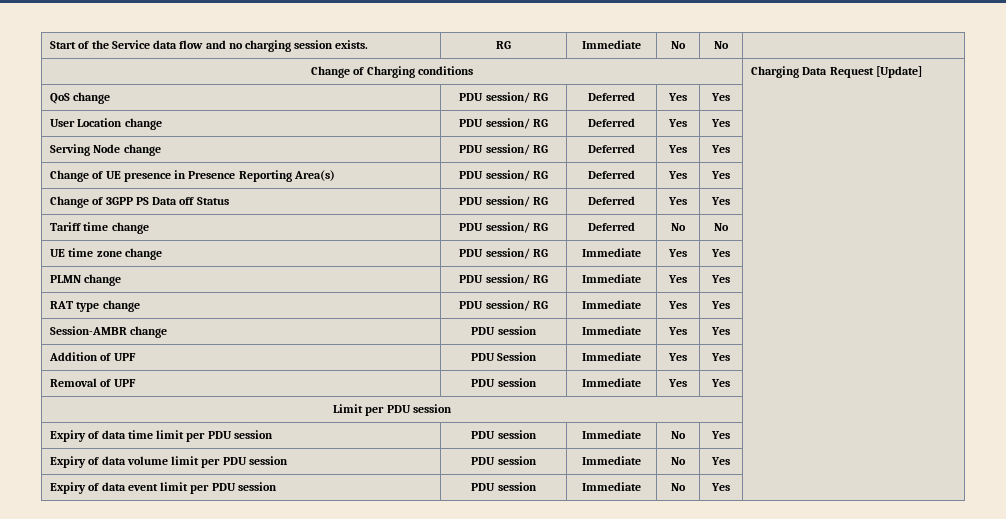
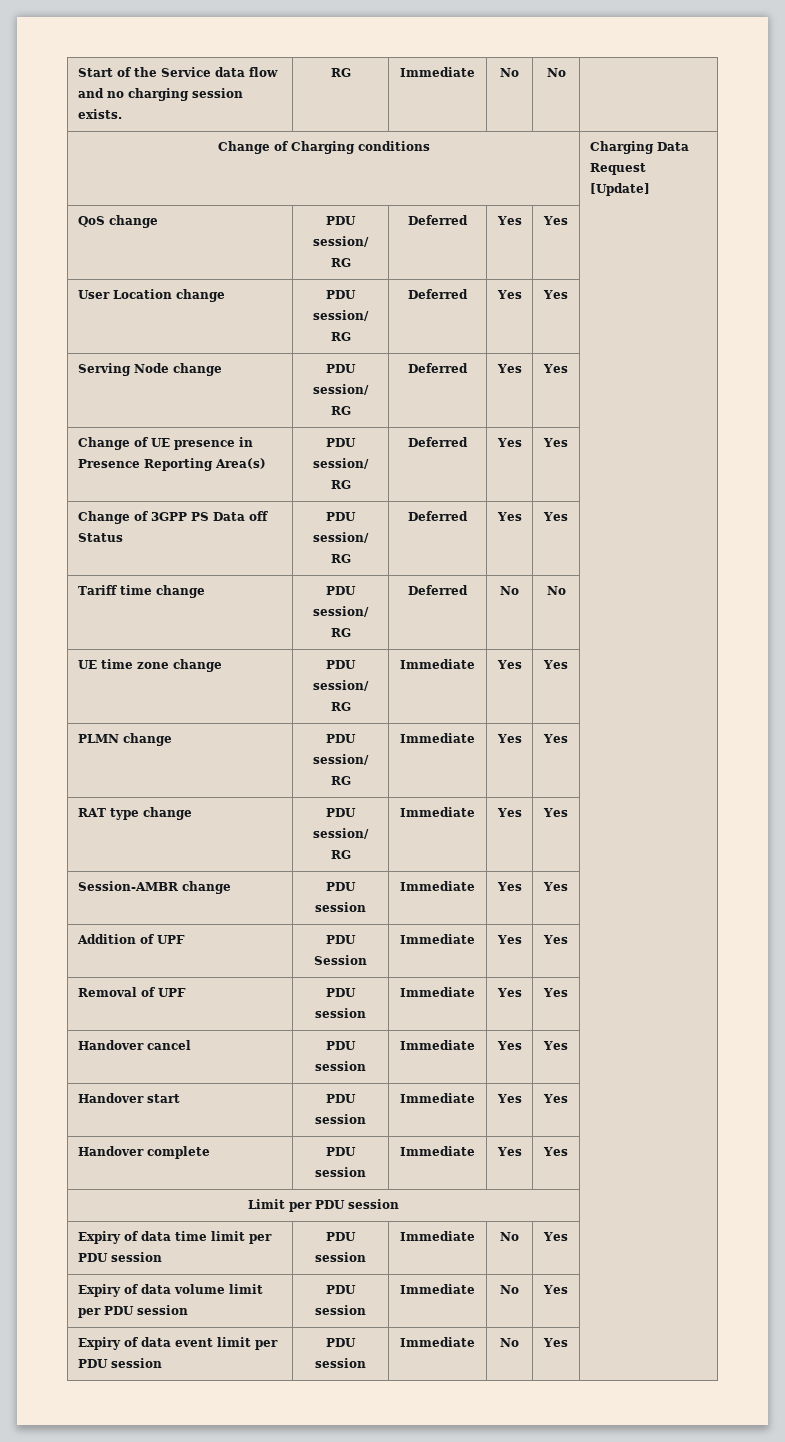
+ Handover cancel | PDU session | Immediate | Yes | Yes |
+ Handover start | PDU session | Immediate | Yes | Yes |
+ Handover complete | PDU session | Immediate | Yes | Yes |

